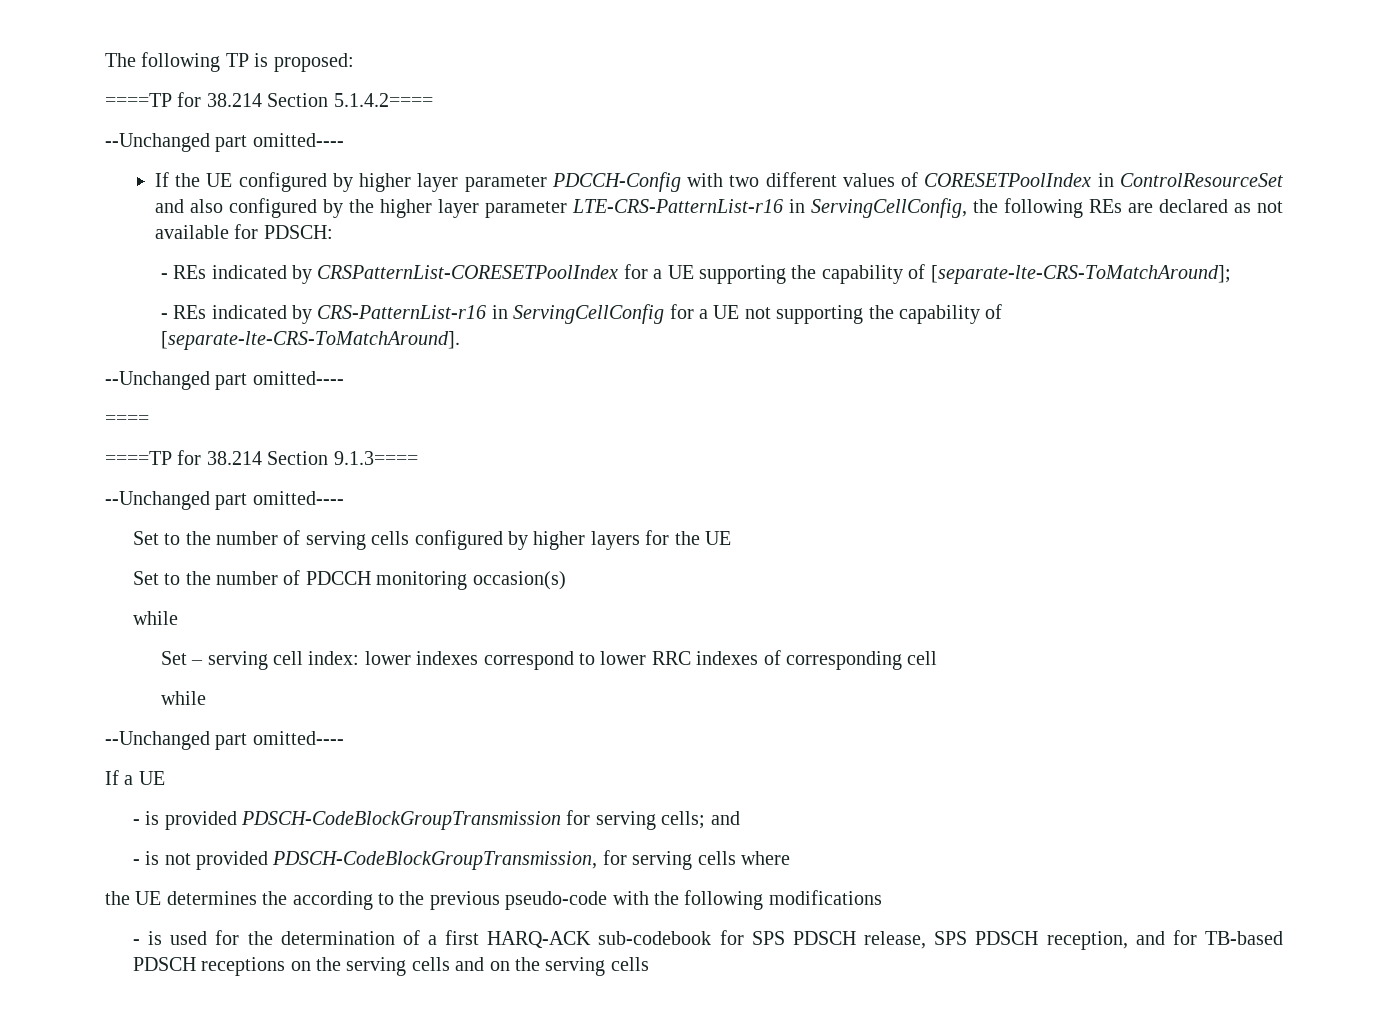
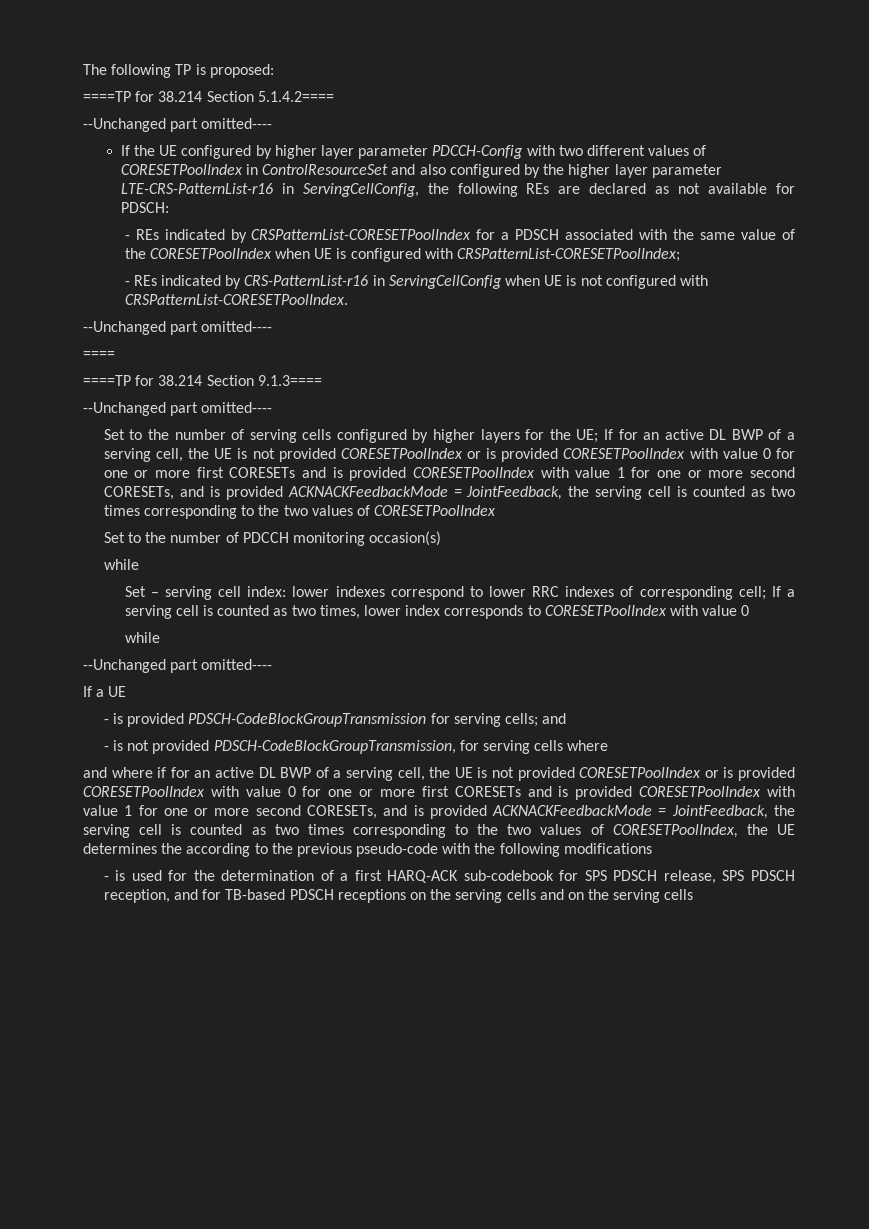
- - REs indicated by CRSPatternList-CORESETPoolIndex for a UE supporting the capability of [separate-lte-CRS-ToMatchAround];
+ - REs indicated by CRSPatternList-CORESETPoolIndex for a PDSCH associated with the same value of the CORESETPoolIndex when UE is configured with CRSPatternList-CORESETPoolIndex;
- - REs indicated by CRS-PatternList-r16 in ServingCellConfig for a UE not supporting the capability of [separate-lte-CRS-ToMatchAround].
+ - REs indicated by CRS-PatternList-r16 in ServingCellConfig when UE is not configured with CRSPatternList-CORESETPoolIndex.
- Set to the number of serving cells configured by higher layers for the UE
+ Set to the number of serving cells configured by higher layers for the UE; If for an active DL BWP of a serving cell, the UE is not provided CORESETPoolIndex or is provided CORESETPoolIndex with value 0 for one or more first CORESETs and is provided CORESETPoolIndex with value 1 for one or more second CORESETs, and is provided ACKNACKFeedbackMode = JointFeedback, the serving cell is counted as two times corresponding to the two values of CORESETPoolIndex
- Set – serving cell index: lower indexes correspond to lower RRC indexes of corresponding cell
+ Set – serving cell index: lower indexes correspond to lower RRC indexes of corresponding cell; If a serving cell is counted as two times, lower index corresponds to CORESETPoolIndex with value 0
- the UE determines the according to the previous pseudo-code with the following modifications
+ and where if for an active DL BWP of a serving cell, the UE is not provided CORESETPoolIndex or is provided CORESETPoolIndex with value 0 for one or more first CORESETs and is provided CORESETPoolIndex with value 1 for one or more second CORESETs, and is provided ACKNACKFeedbackMode = JointFeedback, the serving cell is counted as two times corresponding to the two values of CORESETPoolIndex, the UE determines the according to the previous pseudo-code with the following modifications

